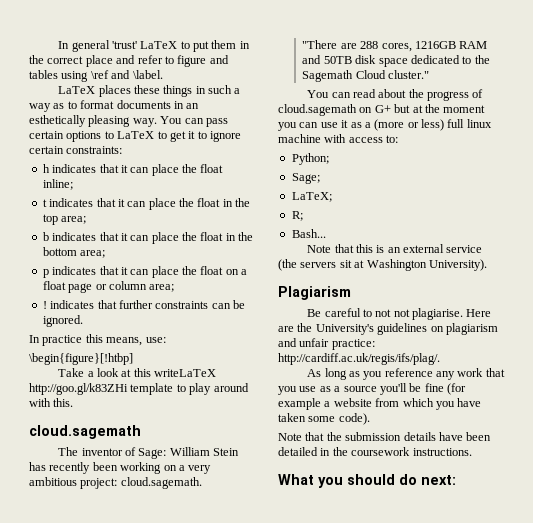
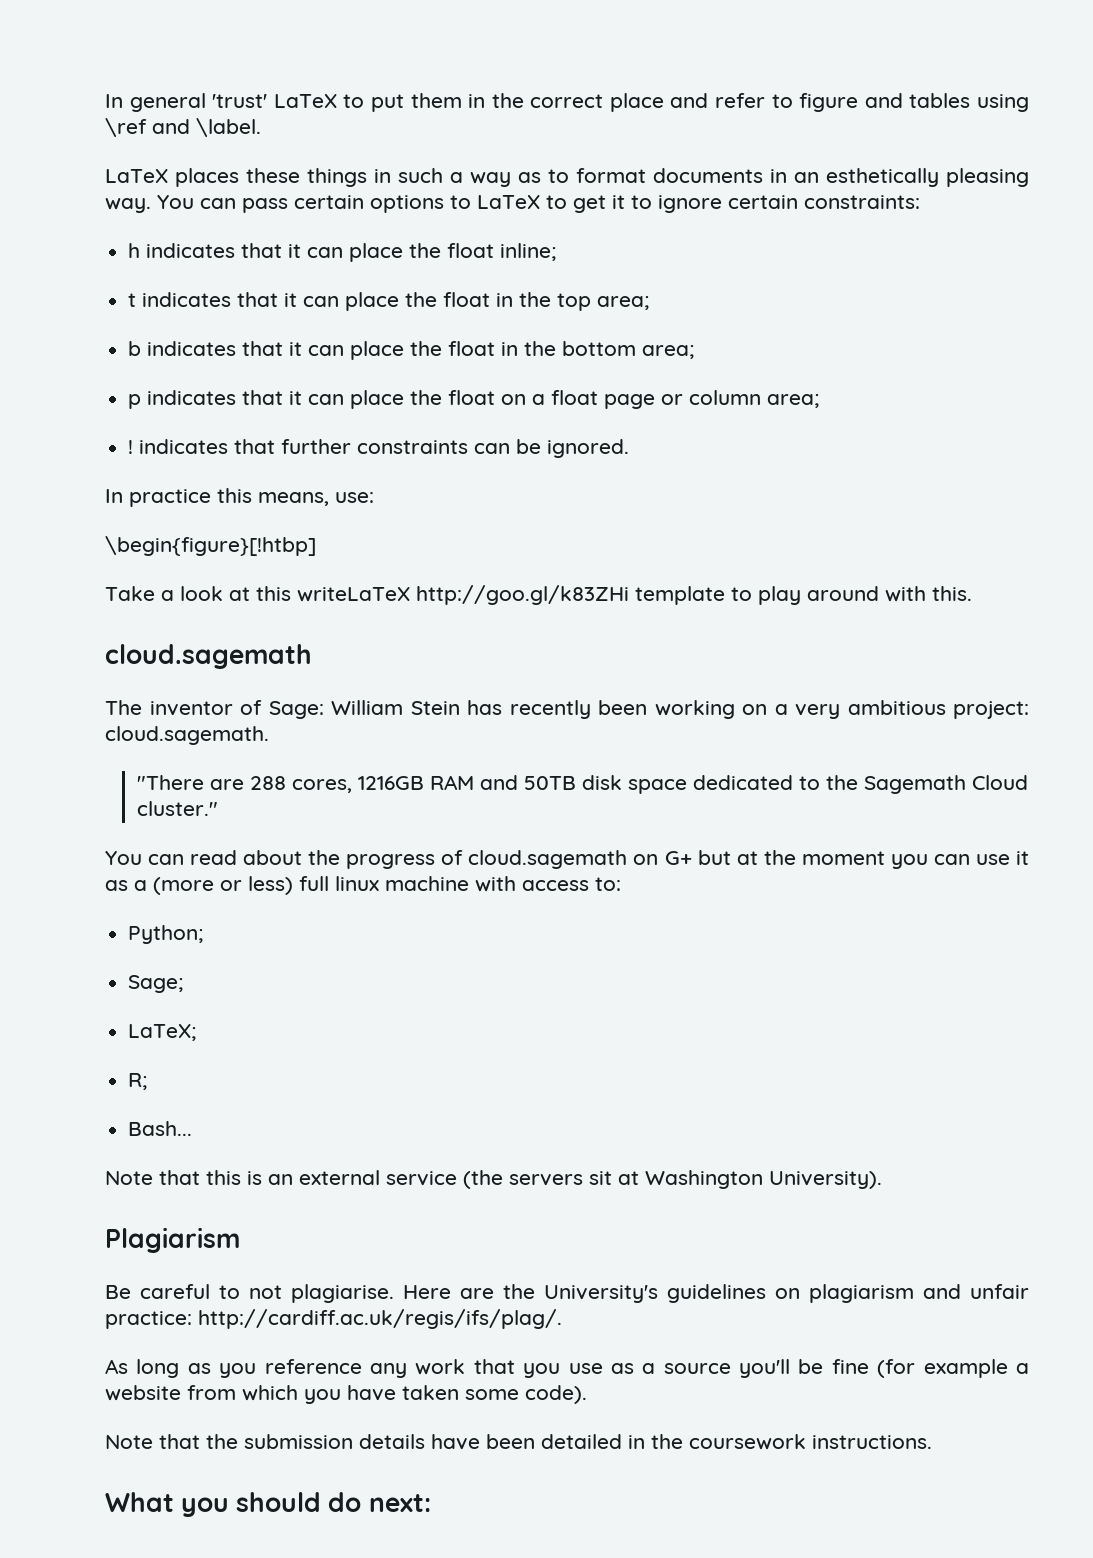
- Be careful to not not plagiarise.
+ Be careful to not plagiarise.

